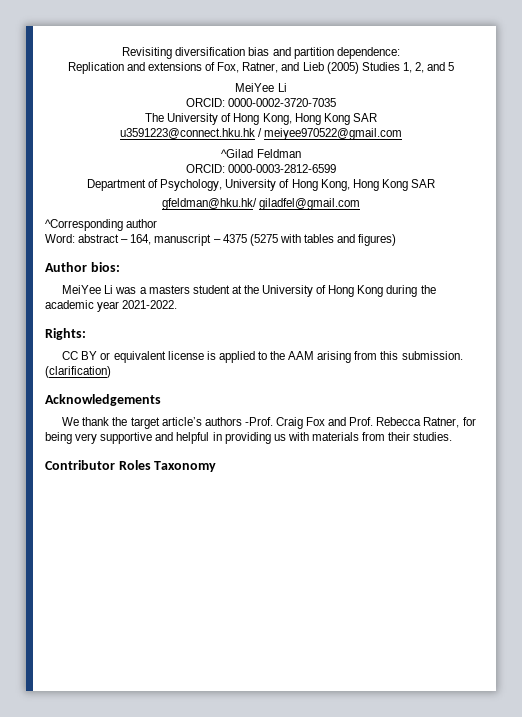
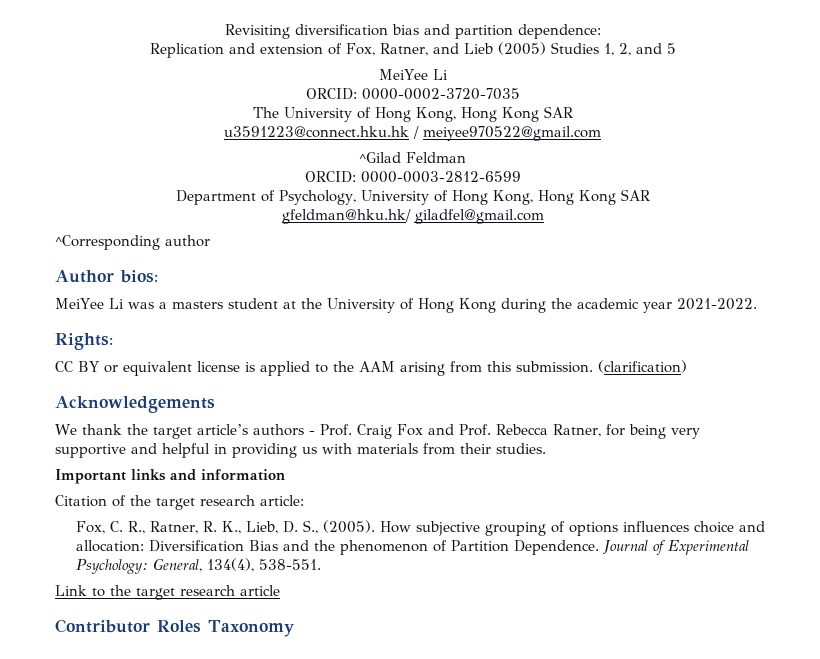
- Replication and extensions of Fox, Ratner, and Lieb (2005) Studies 1, 2, and 5
+ Replication and extension of Fox, Ratner, and Lieb (2005) Studies 1, 2, and 5
- Word: abstract – 164, manuscript – 4375 (5275 with tables and figures)
- We thank the target article’s authors -Prof. Craig Fox and Prof. Rebecca Ratner, for being very supportive and helpful in providing us with materials from their studies.
+ We thank the target article’s authors - Prof. Craig Fox and Prof. Rebecca Ratner, for being very supportive and helpful in providing us with materials from their studies.
+ Important links and information
+ Citation of the target research article:
+ Fox, C. R., Ratner, R. K., Lieb, D. S., (2005). How subjective grouping of options influences choice and allocation: Diversification Bias and the phenomenon of Partition Dependence. Journal of Experimental Psychology: General, 134(4), 538-551.
+ Link to the target research article

